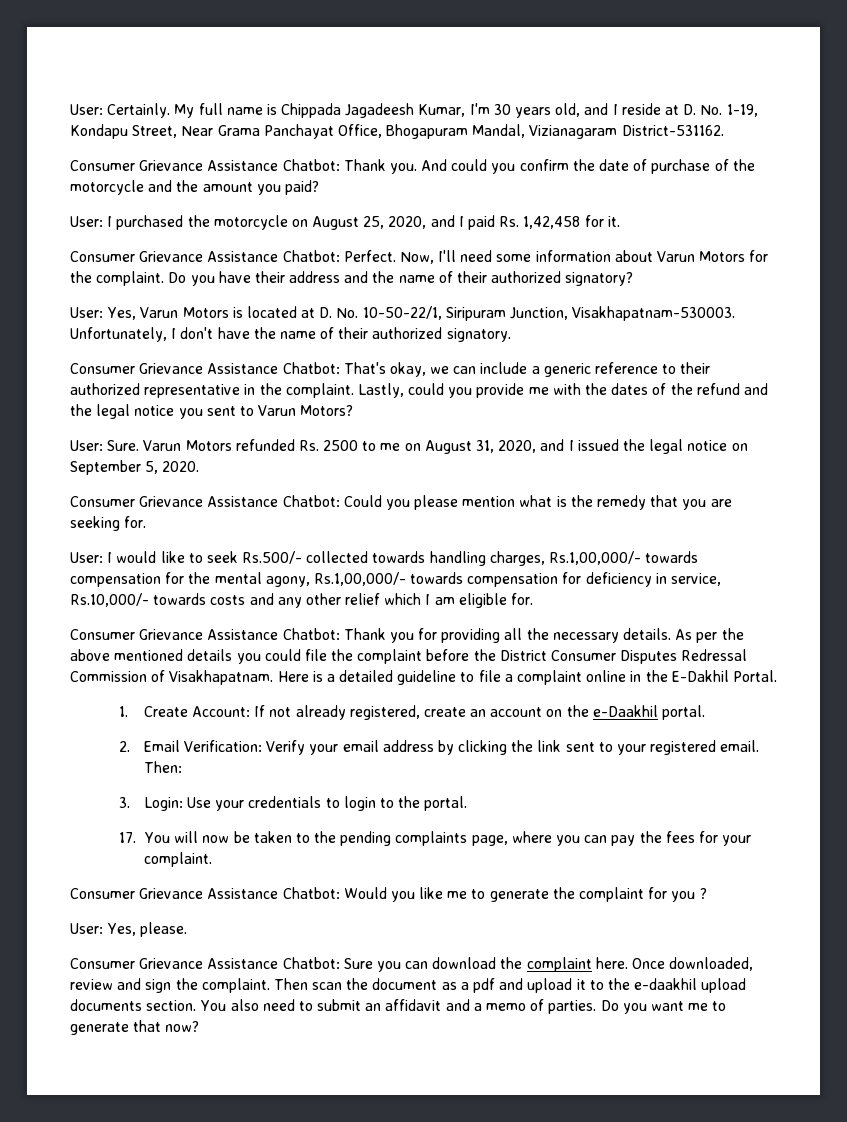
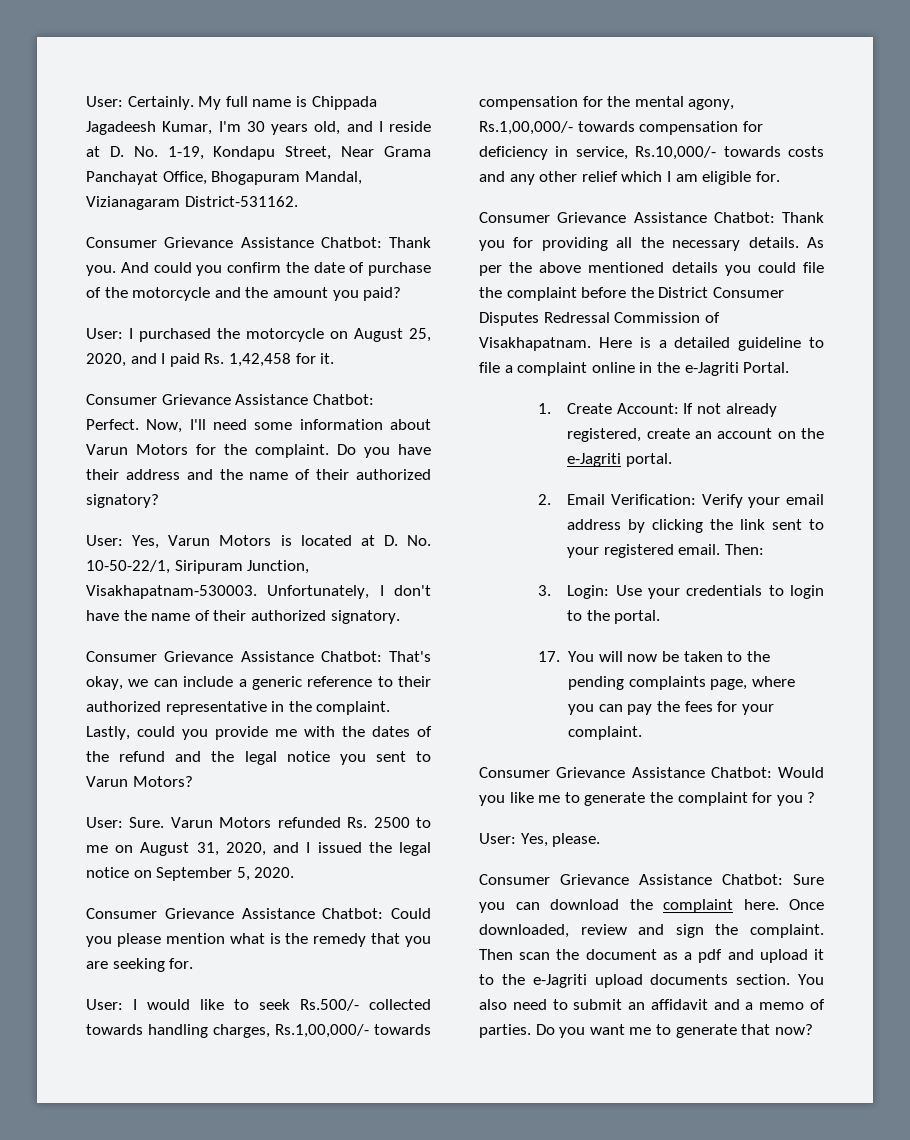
- Here is a detailed guideline to file a complaint online in the E-Dakhil Portal.
+ Here is a detailed guideline to file a complaint online in the e-Jagriti Portal.
- 1. Create Account: If not already registered, create an account on the e-Daakhil portal.
+ 1. Create Account: If not already registered, create an account on the e-Jagriti portal.
- Then scan the document as a pdf and upload it to the e-daakhil upload documents section.
+ Then scan the document as a pdf and upload it to the e-Jagriti upload documents section.

